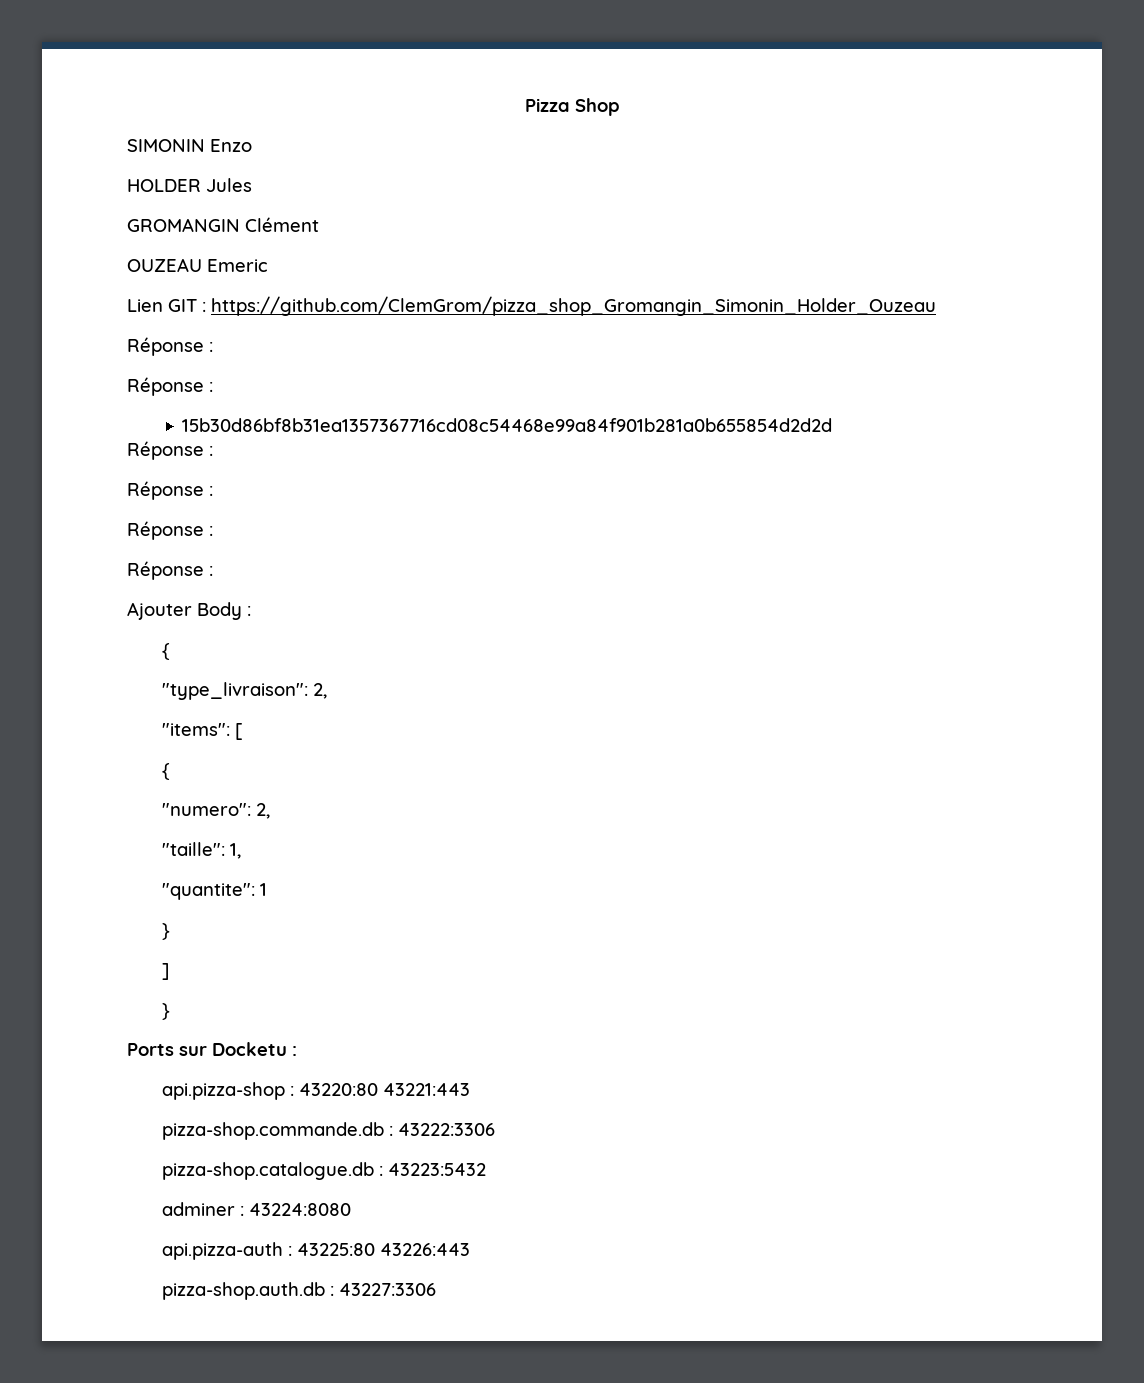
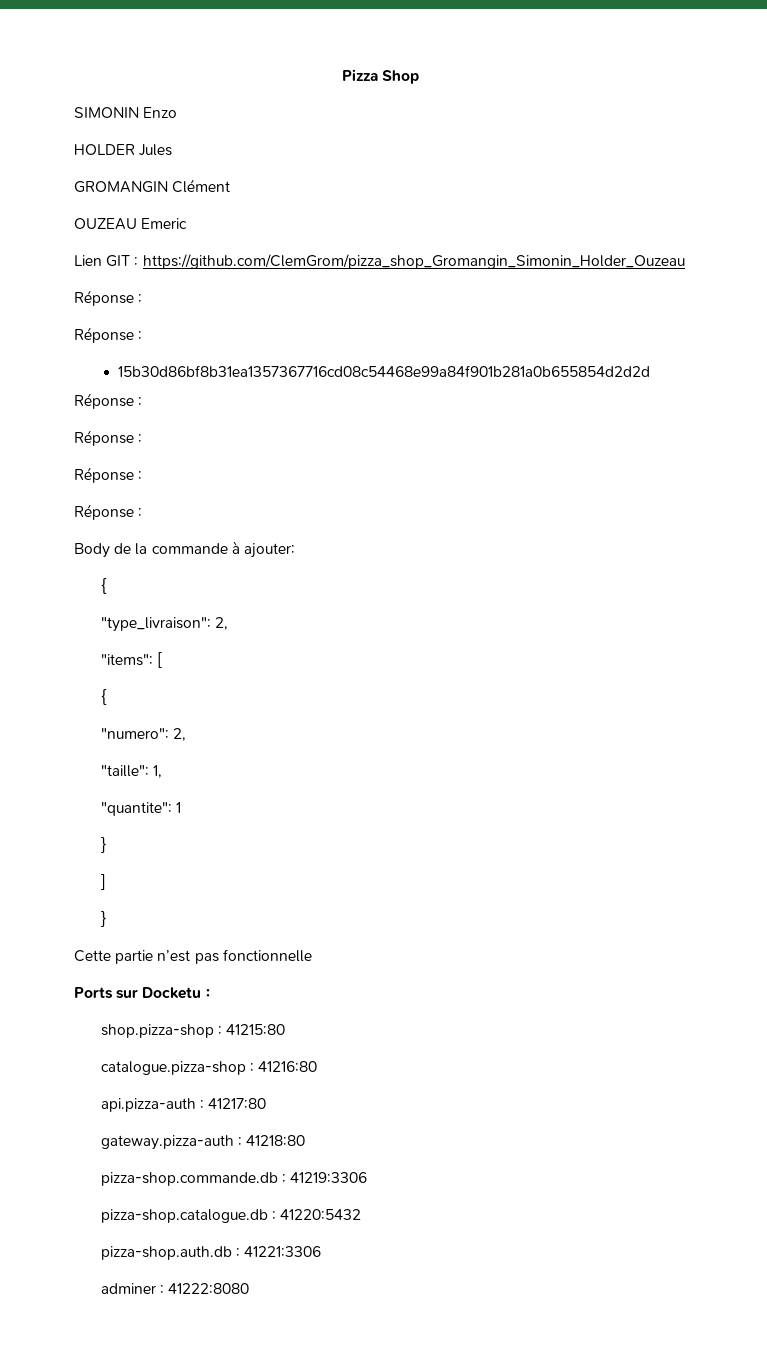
- Ajouter Body :
+ Body de la commande à ajouter:
+ Cette partie n’est pas fonctionnelle
- api.pizza-shop : 43220:80 43221:443
+ shop.pizza-shop : 41215:80
+ catalogue.pizza-shop : 41216:80
+ api.pizza-auth : 41217:80
+ gateway.pizza-auth : 41218:80
- pizza-shop.commande.db : 43222:3306
+ pizza-shop.commande.db : 41219:3306
- pizza-shop.catalogue.db : 43223:5432
- adminer : 43224:8080
- api.pizza-auth : 43225:80 43226:443
- pizza-shop.auth.db : 43227:3306
+ pizza-shop.catalogue.db : 41220:5432
+ pizza-shop.auth.db : 41221:3306
+ adminer : 41222:8080

